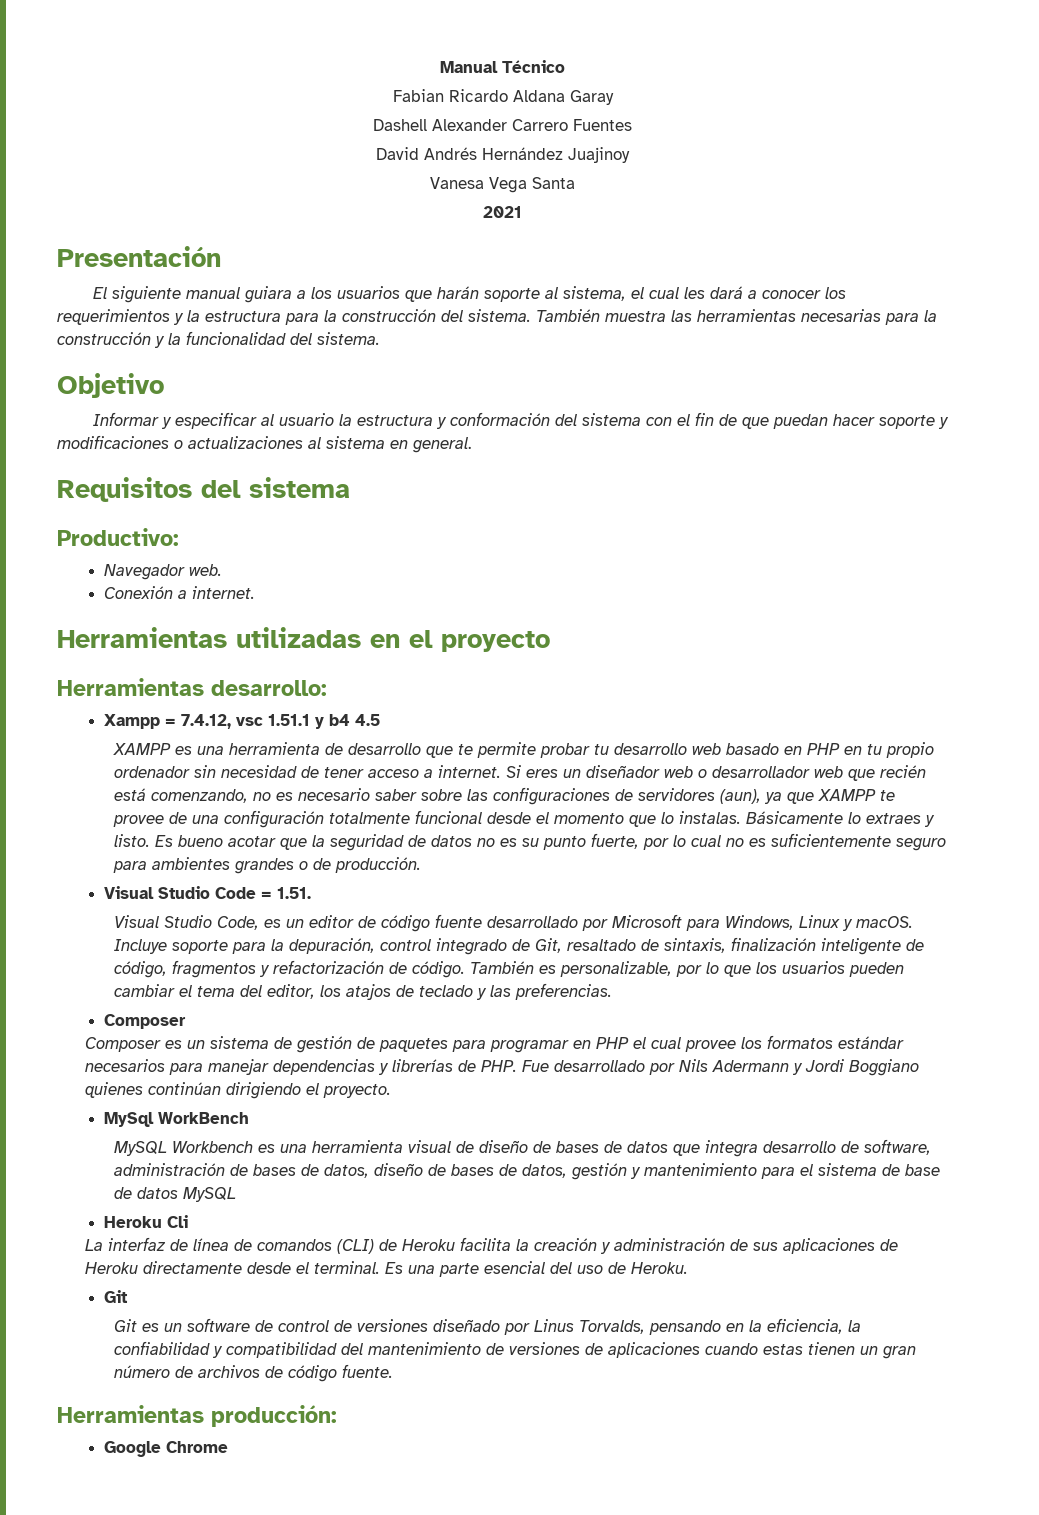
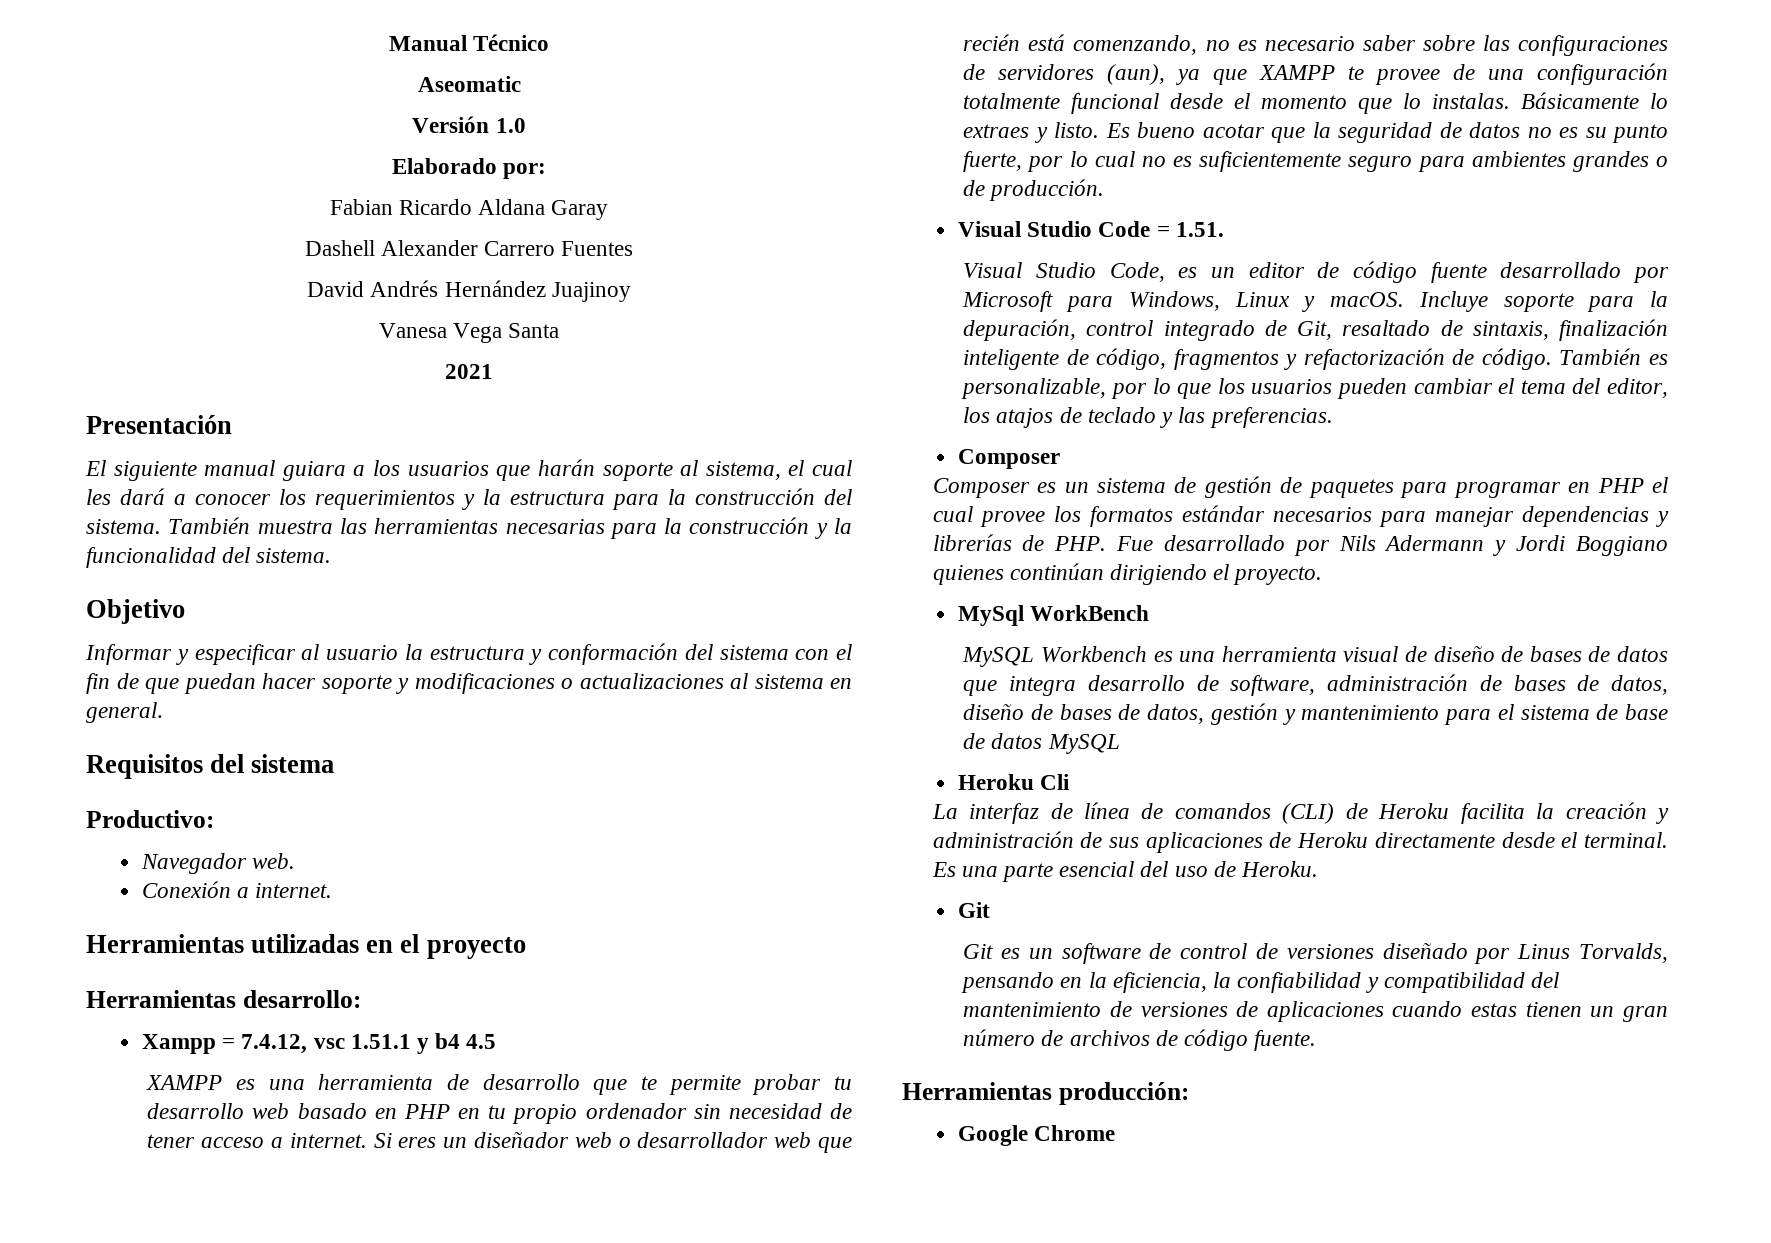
+ Aseomatic
+ Versión 1.0
+ Elaborado por:

